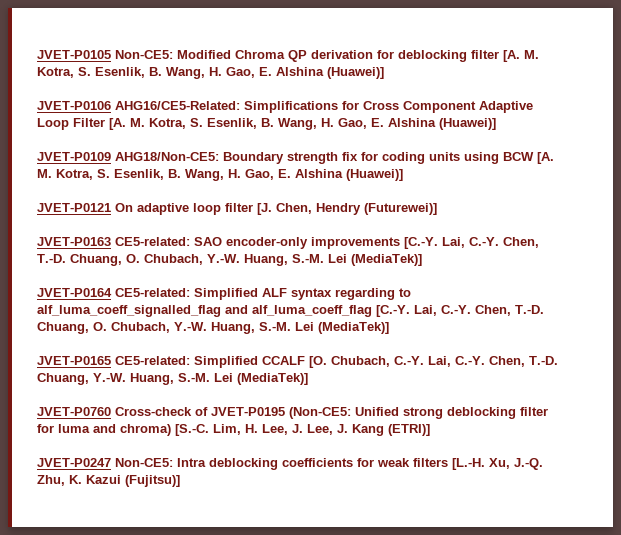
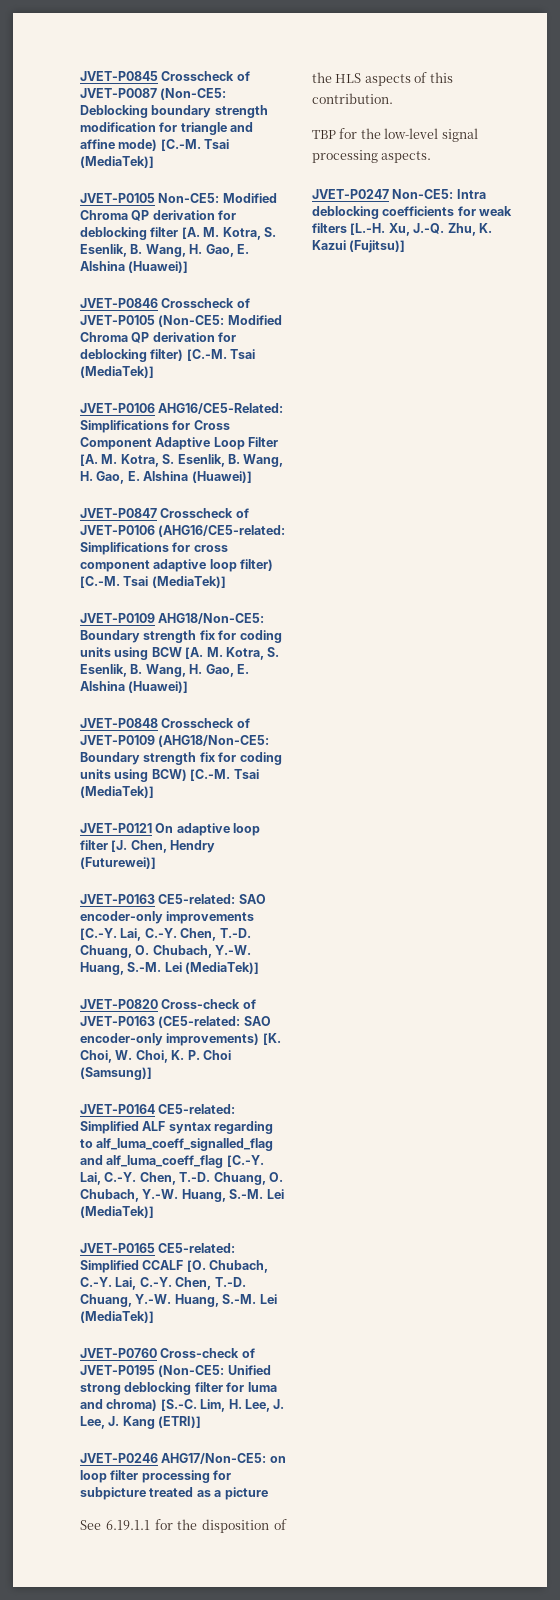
+ JVET-P0845 Crosscheck of JVET-P0087 (Non-CE5: Deblocking boundary strength modification for triangle and affine mode) [C.-M. Tsai (MediaTek)]
+ JVET-P0846 Crosscheck of JVET-P0105 (Non-CE5: Modified Chroma QP derivation for deblocking filter) [C.-M. Tsai (MediaTek)]
+ JVET-P0847 Crosscheck of JVET-P0106 (AHG16/CE5-related: Simplifications for cross component adaptive loop filter) [C.-M. Tsai (MediaTek)]
+ JVET-P0848 Crosscheck of JVET-P0109 (AHG18/Non-CE5: Boundary strength fix for coding units using BCW) [C.-M. Tsai (MediaTek)]
+ JVET-P0820 Cross-check of JVET-P0163 (CE5-related: SAO encoder-only improvements) [K. Choi, W. Choi, K. P. Choi (Samsung)]
+ JVET-P0246 AHG17/Non-CE5: on loop filter processing for subpicture treated as a picture
+ See 6.19.1.1 for the disposition of the HLS aspects of this contribution.
+ TBP for the low-level signal processing aspects.

